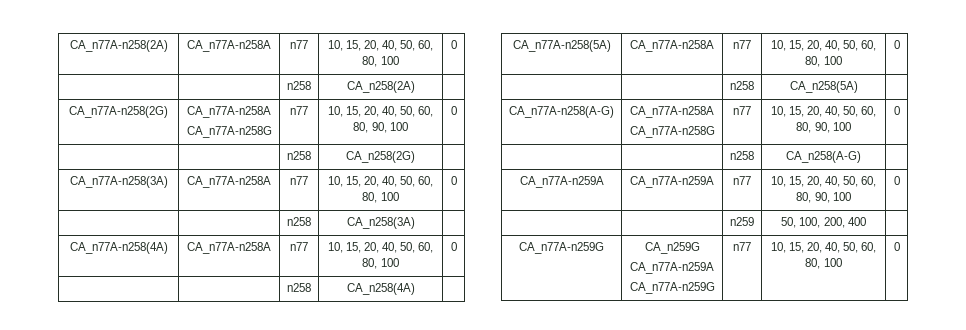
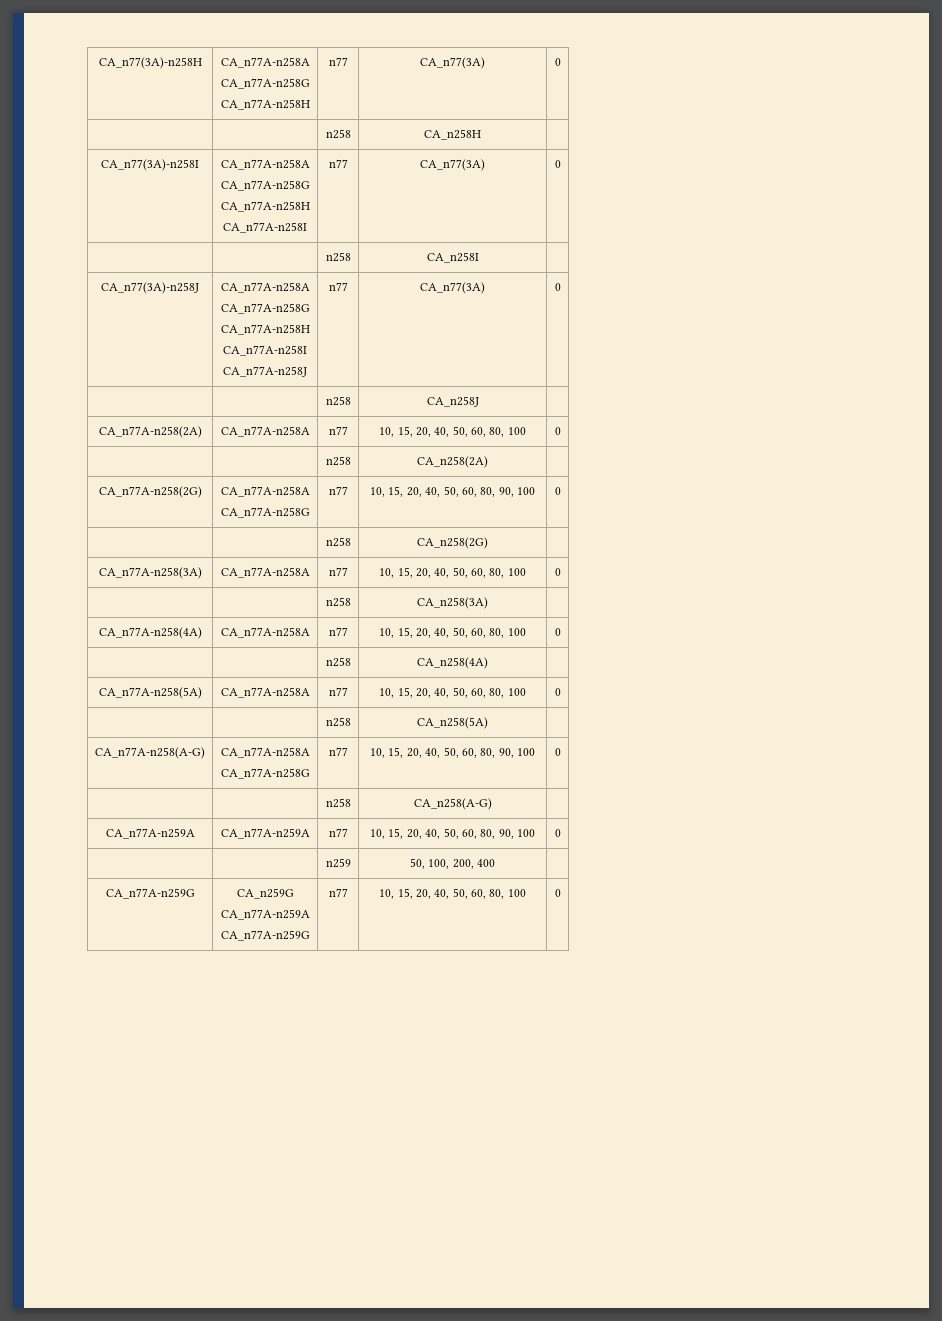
+ CA_n77(3A)-n258H | CA_n77A-n258A
+ CA_n77A-n258G
+ CA_n77A-n258H | n77 | CA_n77(3A) | 0
+ | | n258 | CA_n258H |
+ CA_n77(3A)-n258I | CA_n77A-n258A
+ CA_n77A-n258G
+ CA_n77A-n258H
+ CA_n77A-n258I | n77 | CA_n77(3A) | 0
+ | | n258 | CA_n258I |
+ CA_n77(3A)-n258J | CA_n77A-n258A
+ CA_n77A-n258G
+ CA_n77A-n258H
+ CA_n77A-n258I
+ CA_n77A-n258J | n77 | CA_n77(3A) | 0
+ | | n258 | CA_n258J |

